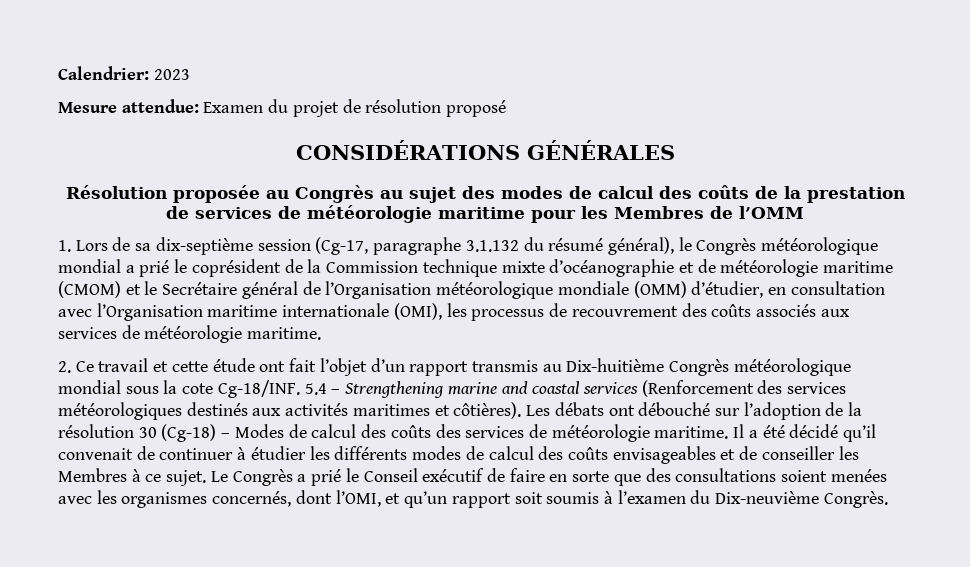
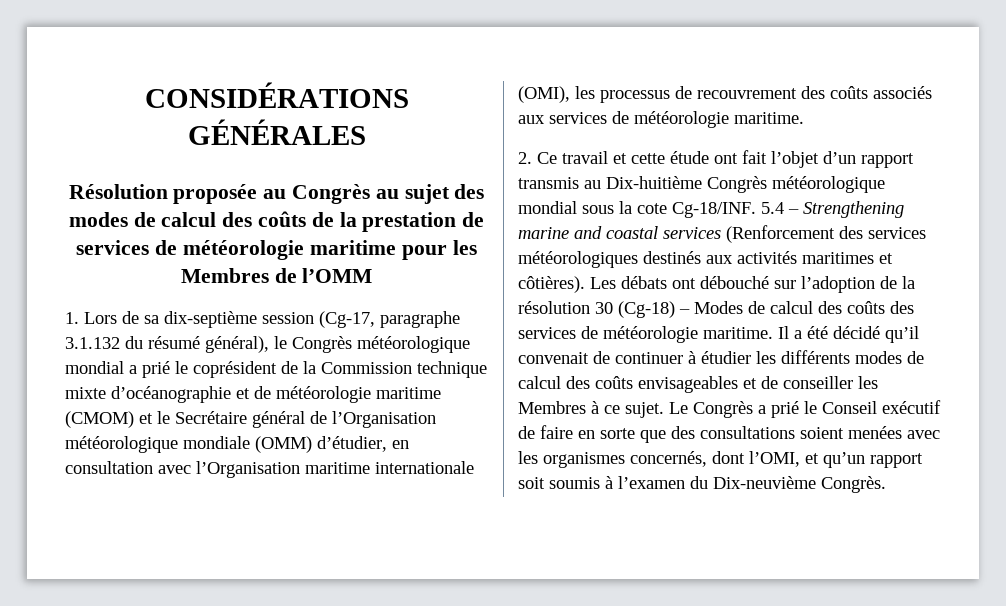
- Calendrier: 2023
- Mesure attendue: Examen du projet de résolution proposé

